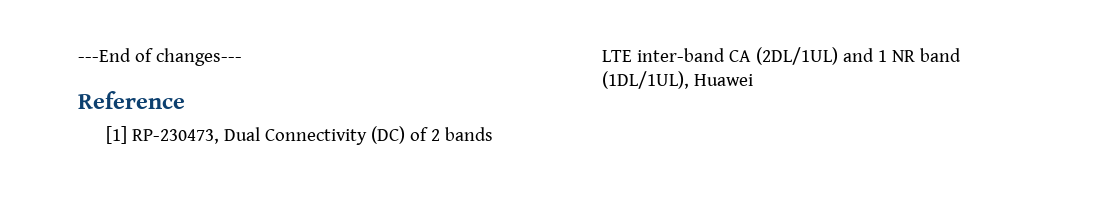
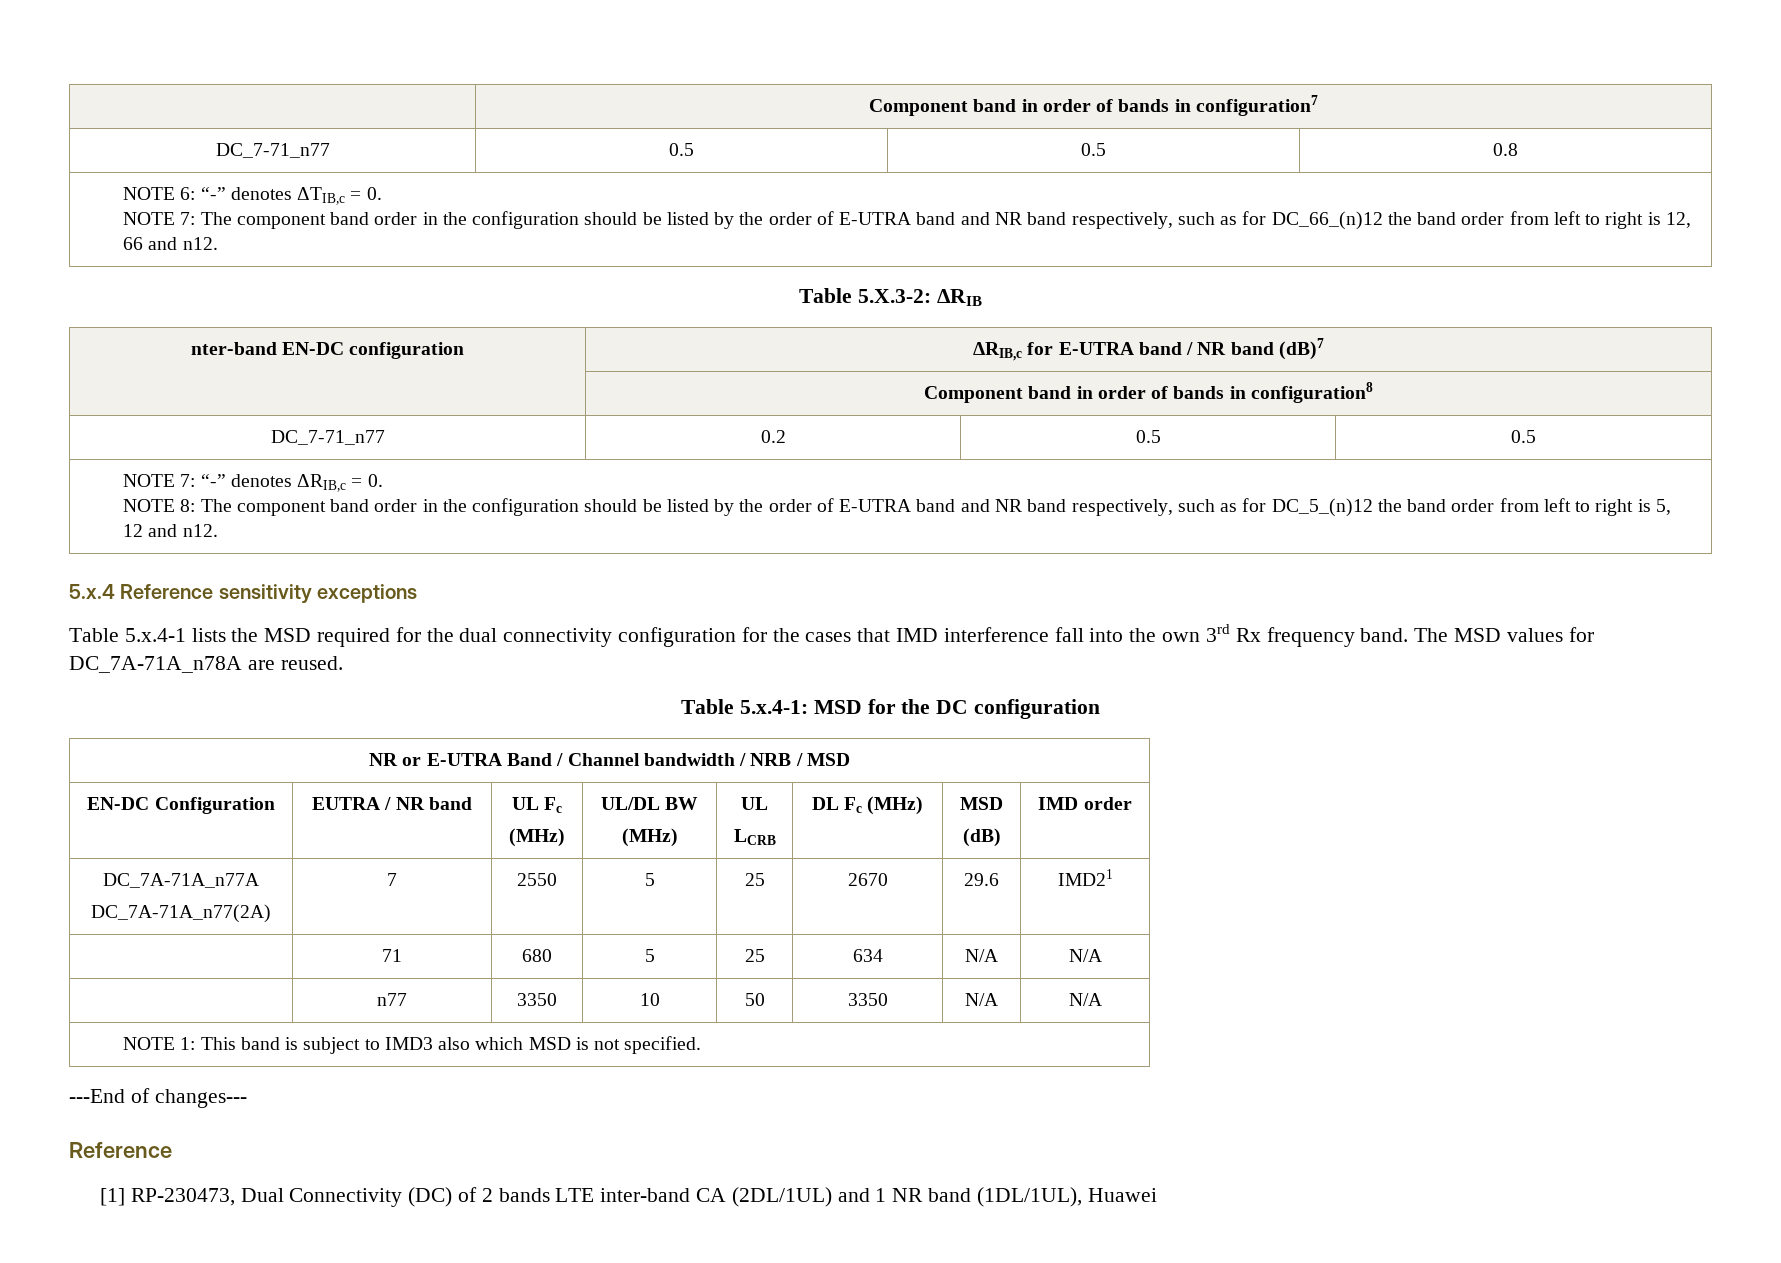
+ | Component band in order of bands in configuration7
+ DC_7-71_n77 | 0.5 | 0.5 | 0.8
+ NOTE 6: “-” denotes ΔTIB,c = 0.
+ NOTE 7: The component band order in the configuration should be listed by the order of E-UTRA band and NR band respectively, such as for DC_66_(n)12 the band order from left to right is 12, 66 and n12.
+ Table 5.X.3-2: ΔRIB
+ nter-band EN-DC configuration | ΔRIB,c for E-UTRA band / NR band (dB)7
+ | Component band in order of bands in configuration8
+ DC_7-71_n77 | 0.2 | 0.5 | 0.5
+ NOTE 7: “-” denotes ΔRIB,c = 0.
+ NOTE 8: The component band order in the configuration should be listed by the order of E-UTRA band and NR band respectively, such as for DC_5_(n)12 the band order from left to right is 5, 12 and n12.
+ 5.x.4 Reference sensitivity exceptions
+ Table 5.x.4-1 lists the MSD required for the dual connectivity configuration for the cases that IMD interference fall into the own 3rd Rx frequency band. The MSD values for DC_7A-71A_n78A are reused.
+ Table 5.x.4-1: MSD for the DC configuration
+ NR or E-UTRA Band / Channel bandwidth / NRB / MSD
+ EN-DC Configuration | EUTRA / NR band | UL Fc
+ (MHz) | UL/DL BW
+ (MHz) | UL
+ LCRB | DL Fc (MHz) | MSD
+ (dB) | IMD order
+ DC_7A-71A_n77A
+ DC_7A-71A_n77(2A) | 7 | 2550 | 5 | 25 | 2670 | 29.6 | IMD21
+ | 71 | 680 | 5 | 25 | 634 | N/A | N/A
+ | n77 | 3350 | 10 | 50 | 3350 | N/A | N/A
+ NOTE 1: This band is subject to IMD3 also which MSD is not specified.

